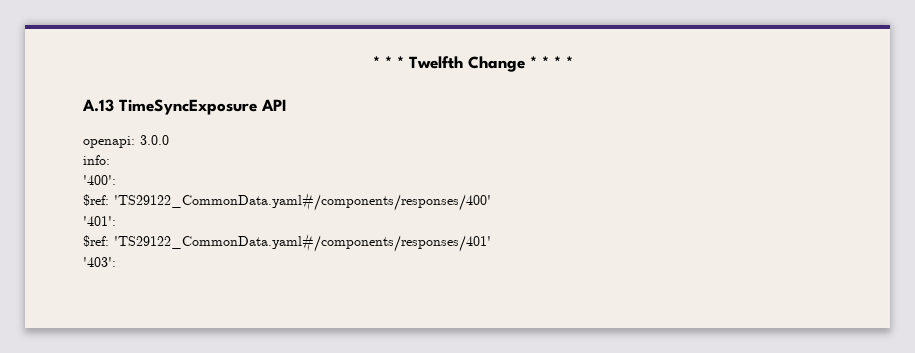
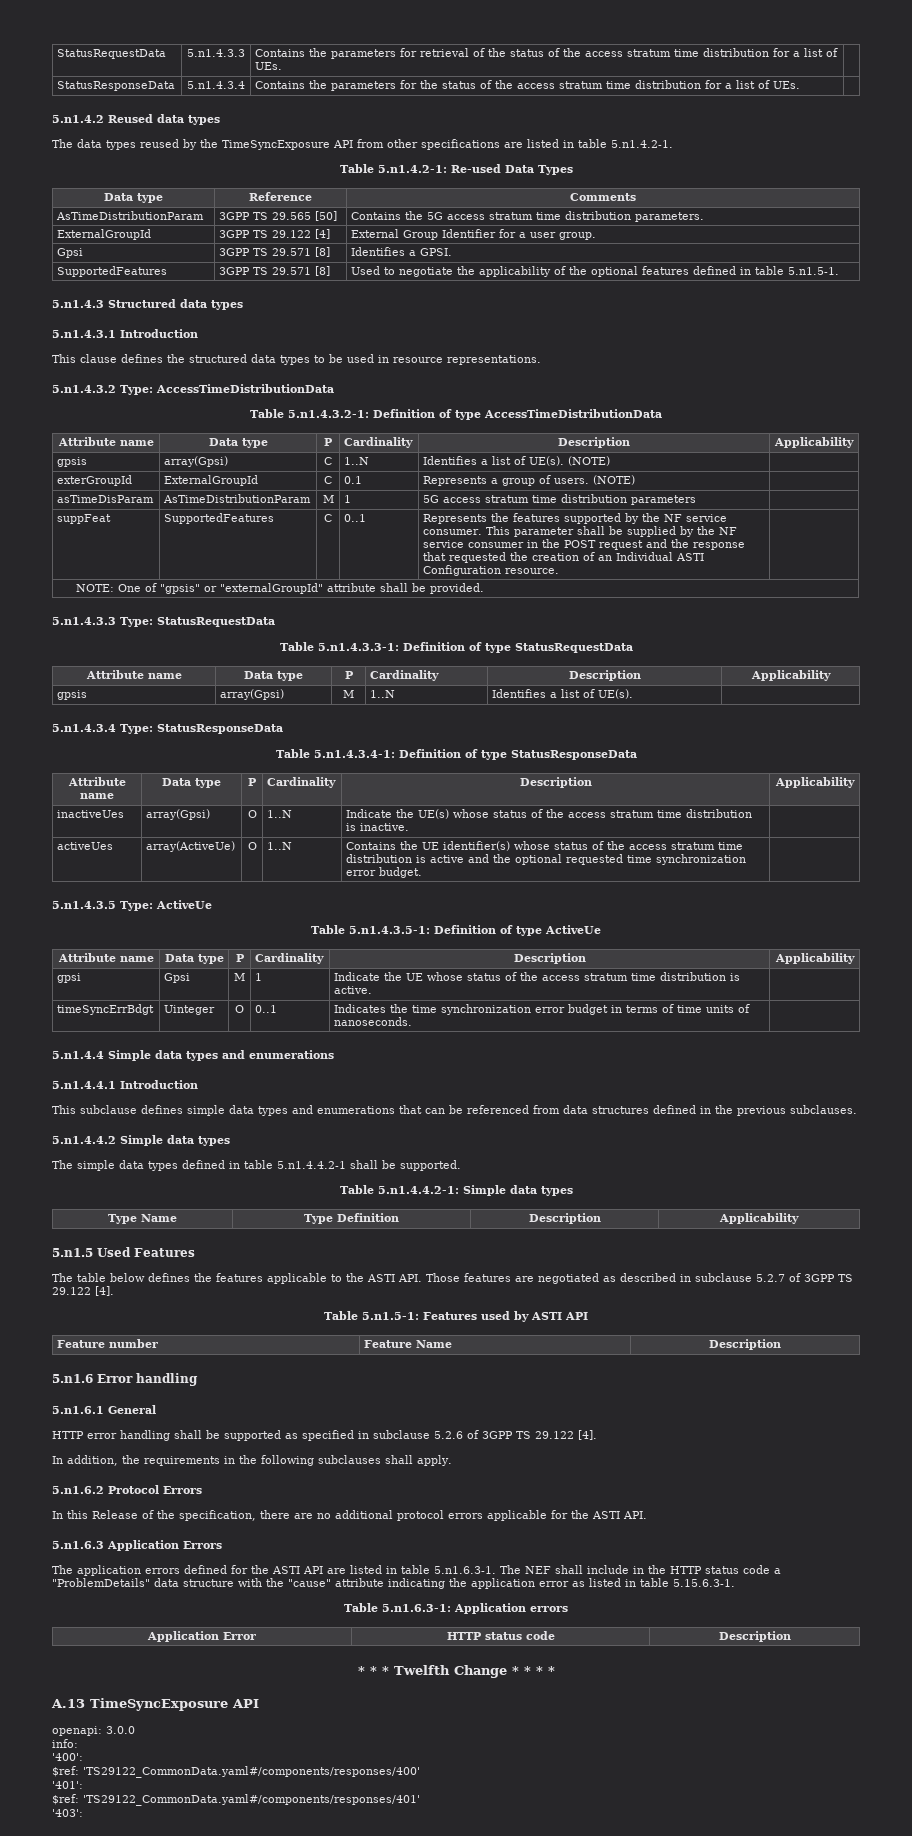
+ StatusRequestData | 5.n1.4.3.3 | Contains the parameters for retrieval of the status of the access stratum time distribution for a list of UEs. |
+ StatusResponseData | 5.n1.4.3.4 | Contains the parameters for the status of the access stratum time distribution for a list of UEs. |
+ 5.n1.4.2 Reused data types
+ The data types reused by the TimeSyncExposure API from other specifications are listed in table 5.n1.4.2-1.
+ Table 5.n1.4.2-1: Re-used Data Types
+ Data type | Reference | Comments
+ AsTimeDistributionParam | 3GPP TS 29.565 [50] | Contains the 5G access stratum time distribution parameters.
+ ExternalGroupId | 3GPP TS 29.122 [4] | External Group Identifier for a user group.
+ Gpsi | 3GPP TS 29.571 [8] | Identifies a GPSI.
+ SupportedFeatures | 3GPP TS 29.571 [8] | Used to negotiate the applicability of the optional features defined in table 5.n1.5-1.
+ 5.n1.4.3 Structured data types
+ 5.n1.4.3.1 Introduction
+ This clause defines the structured data types to be used in resource representations.
+ 5.n1.4.3.2 Type: AccessTimeDistributionData
+ Table 5.n1.4.3.2-1: Definition of type AccessTimeDistributionData
+ Attribute name | Data type | P | Cardinality | Description | Applicability
+ gpsis | array(Gpsi) | C | 1..N | Identifies a list of UE(s). (NOTE) |
+ exterGroupId | ExternalGroupId | C | 0.1 | Represents a group of users. (NOTE) |
+ asTimeDisParam | AsTimeDistributionParam | M | 1 | 5G access stratum time distribution parameters |
+ suppFeat | SupportedFeatures | C | 0..1 | Represents the features supported by the NF service consumer. This parameter shall be supplied by the NF service consumer in the POST request and the response that requested the creation of an Individual ASTI Configuration resource. |
+ NOTE: One of "gpsis" or "externalGroupId" attribute shall be provided.
+ 5.n1.4.3.3 Type: StatusRequestData
+ Table 5.n1.4.3.3-1: Definition of type StatusRequestData
+ Attribute name | Data type | P | Cardinality | Description | Applicability
+ gpsis | array(Gpsi) | M | 1..N | Identifies a list of UE(s). |
+ 5.n1.4.3.4 Type: StatusResponseData
+ Table 5.n1.4.3.4-1: Definition of type StatusResponseData
+ Attribute name | Data type | P | Cardinality | Description | Applicability
+ inactiveUes | array(Gpsi) | O | 1..N | Indicate the UE(s) whose status of the access stratum time distribution is inactive. |
+ activeUes | array(ActiveUe) | O | 1..N | Contains the UE identifier(s) whose status of the access stratum time distribution is active and the optional requested time synchronization error budget. |
+ 5.n1.4.3.5 Type: ActiveUe
+ Table 5.n1.4.3.5-1: Definition of type ActiveUe
+ Attribute name | Data type | P | Cardinality | Description | Applicability
+ gpsi | Gpsi | M | 1 | Indicate the UE whose status of the access stratum time distribution is active. |
+ timeSyncErrBdgt | Uinteger | O | 0..1 | Indicates the time synchronization error budget in terms of time units of nanoseconds. |
+ 5.n1.4.4 Simple data types and enumerations
+ 5.n1.4.4.1 Introduction
+ This subclause defines simple data types and enumerations that can be referenced from data structures defined in the previous subclauses.
+ 5.n1.4.4.2 Simple data types
+ The simple data types defined in table 5.n1.4.4.2-1 shall be supported.
+ Table 5.n1.4.4.2-1: Simple data types
+ Type Name | Type Definition | Description | Applicability
+ 5.n1.5 Used Features
+ The table below defines the features applicable to the ASTI API. Those features are negotiated as described in subclause 5.2.7 of 3GPP TS 29.122 [4].
+ Table 5.n1.5-1: Features used by ASTI API
+ Feature number | Feature Name | Description
+ 5.n1.6 Error handling
+ 5.n1.6.1 General
+ HTTP error handling shall be supported as specified in subclause 5.2.6 of 3GPP TS 29.122 [4].
+ In addition, the requirements in the following subclauses shall apply.
+ 5.n1.6.2 Protocol Errors
+ In this Release of the specification, there are no additional protocol errors applicable for the ASTI API.
+ 5.n1.6.3 Application Errors
+ The application errors defined for the ASTI API are listed in table 5.n1.6.3-1. The NEF shall include in the HTTP status code a "ProblemDetails" data structure with the "cause" attribute indicating the application error as listed in table 5.15.6.3-1.
+ Table 5.n1.6.3-1: Application errors
+ Application Error | HTTP status code | Description

